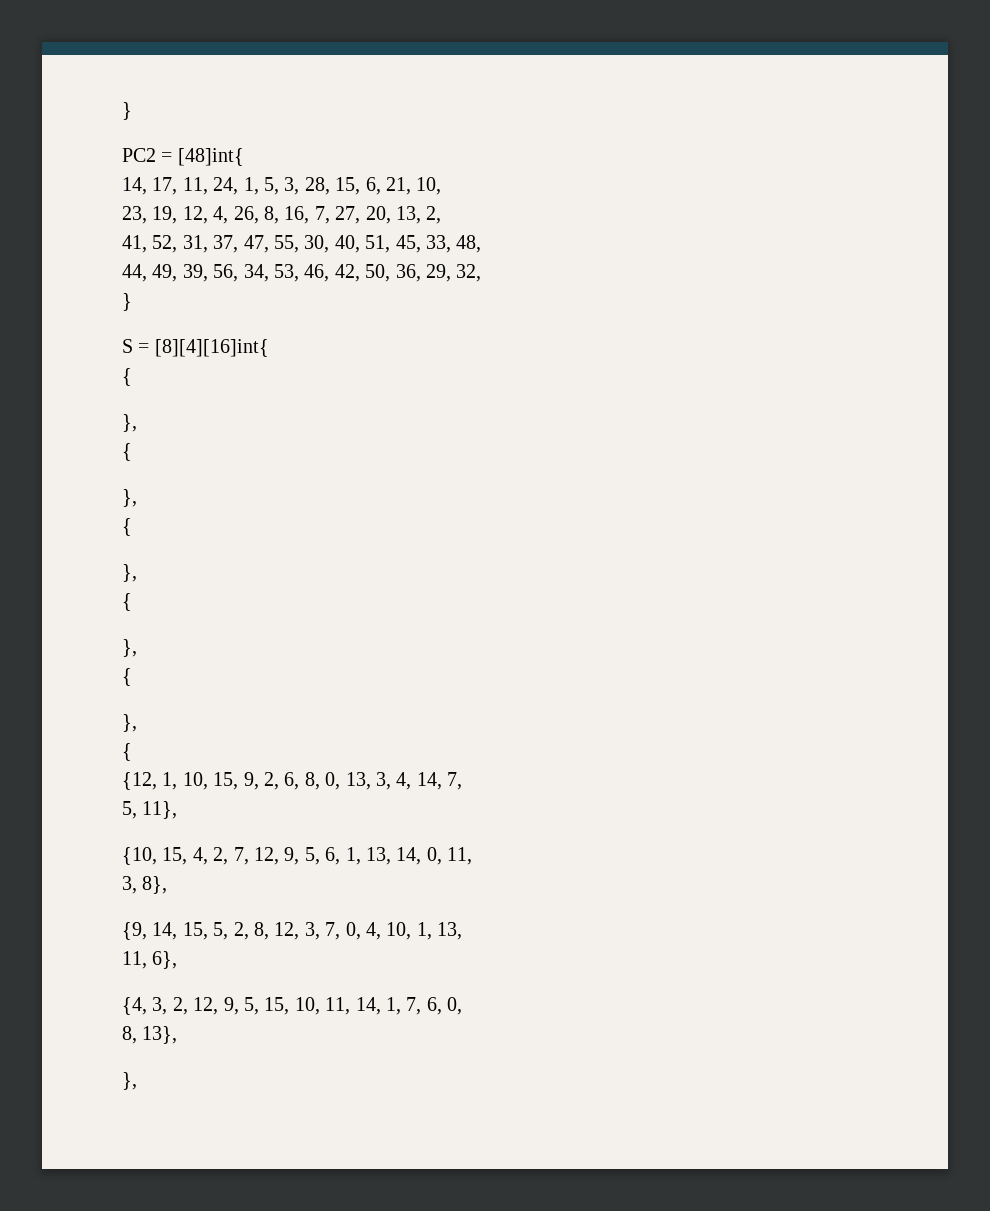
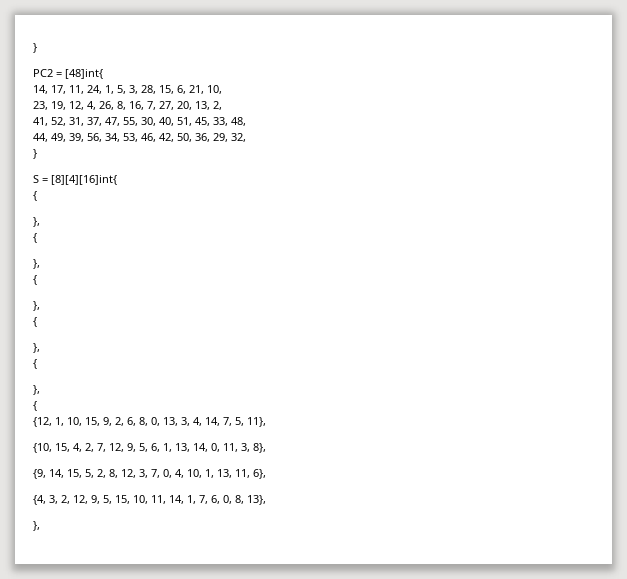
- {12, 1, 10, 15, 9, 2, 6, 8, 0, 13, 3, 4, 14, 7,
- 5, 11},
+ {12, 1, 10, 15, 9, 2, 6, 8, 0, 13, 3, 4, 14, 7, 5, 11},
- {10, 15, 4, 2, 7, 12, 9, 5, 6, 1, 13, 14, 0, 11,
- 3, 8},
+ {10, 15, 4, 2, 7, 12, 9, 5, 6, 1, 13, 14, 0, 11, 3, 8},
- {9, 14, 15, 5, 2, 8, 12, 3, 7, 0, 4, 10, 1, 13,
- 11, 6},
+ {9, 14, 15, 5, 2, 8, 12, 3, 7, 0, 4, 10, 1, 13, 11, 6},
- {4, 3, 2, 12, 9, 5, 15, 10, 11, 14, 1, 7, 6, 0,
- 8, 13},
+ {4, 3, 2, 12, 9, 5, 15, 10, 11, 14, 1, 7, 6, 0, 8, 13},

